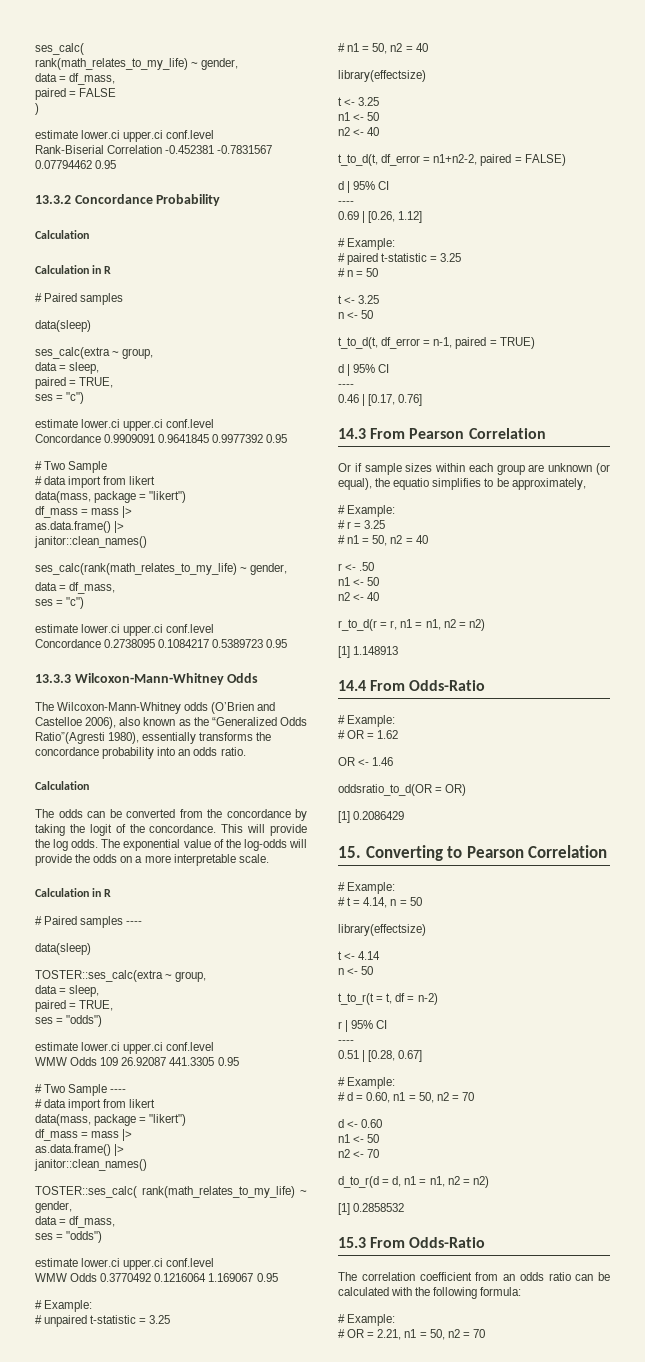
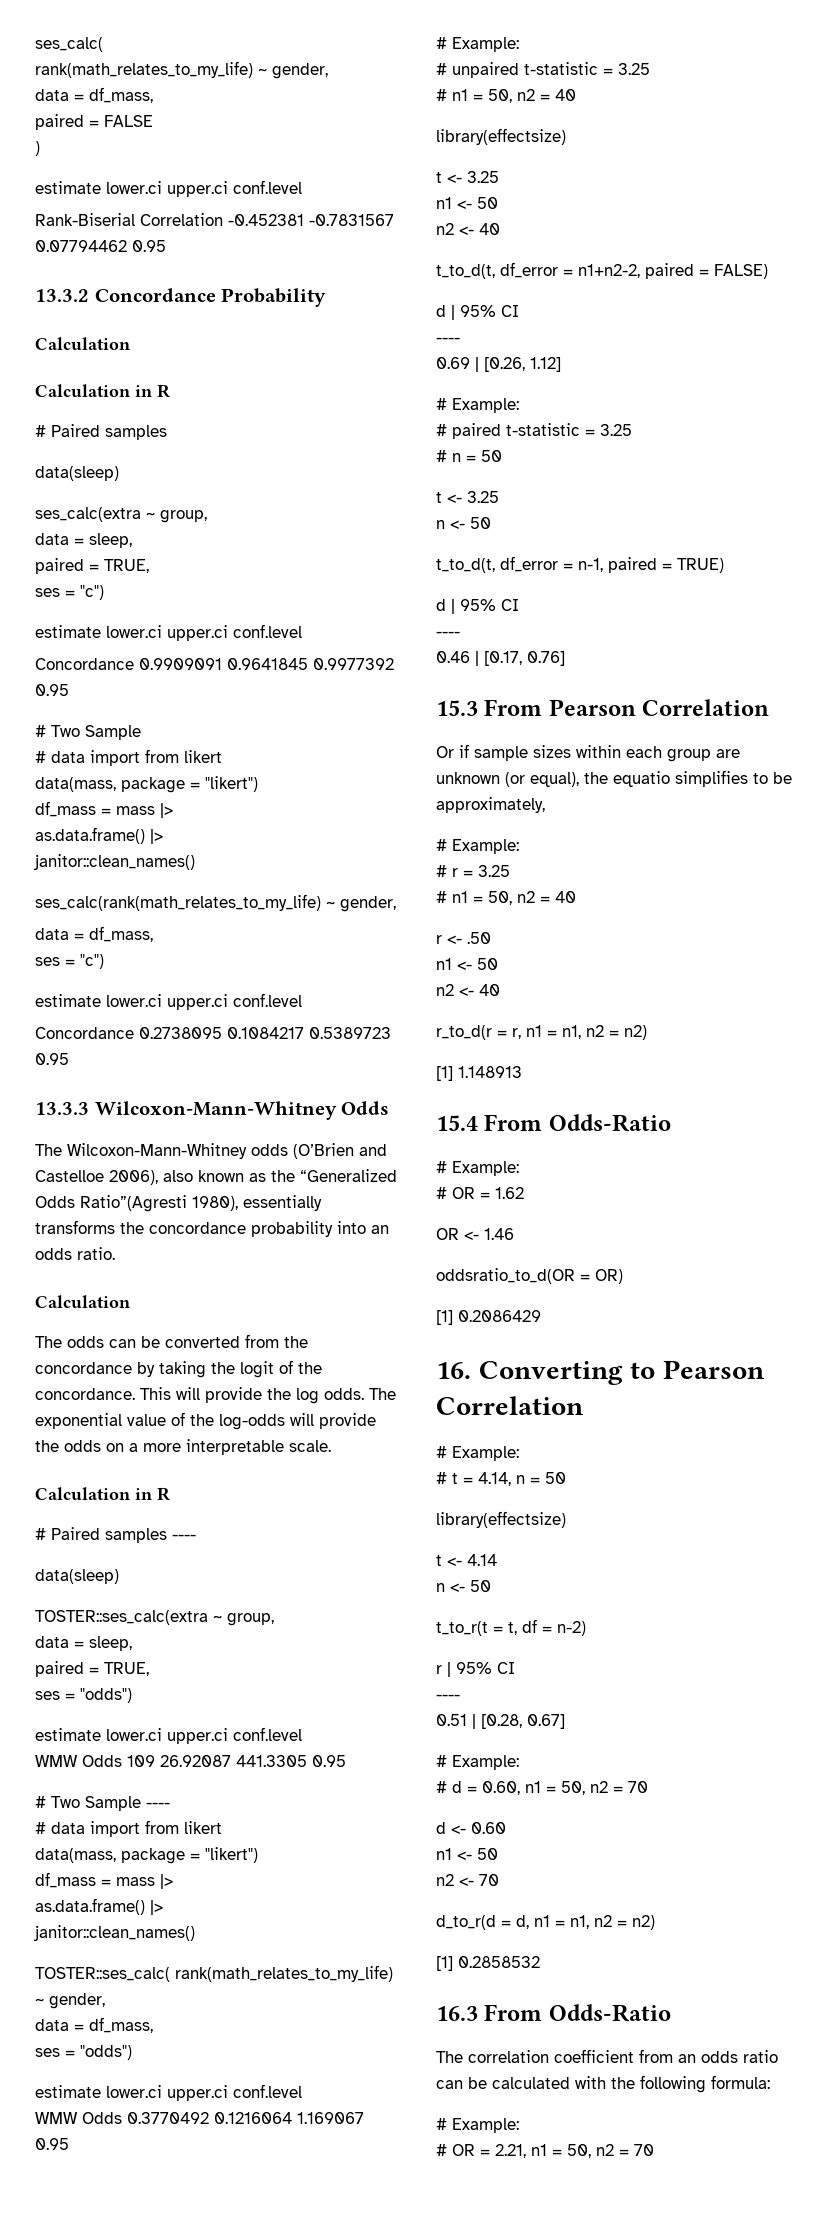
- 14.3 From Pearson Correlation
+ 15.3 From Pearson Correlation
- 14.4 From Odds-Ratio
+ 15.4 From Odds-Ratio
- 15. Converting to Pearson Correlation
+ 16. Converting to Pearson Correlation
- 15.3 From Odds-Ratio
+ 16.3 From Odds-Ratio

